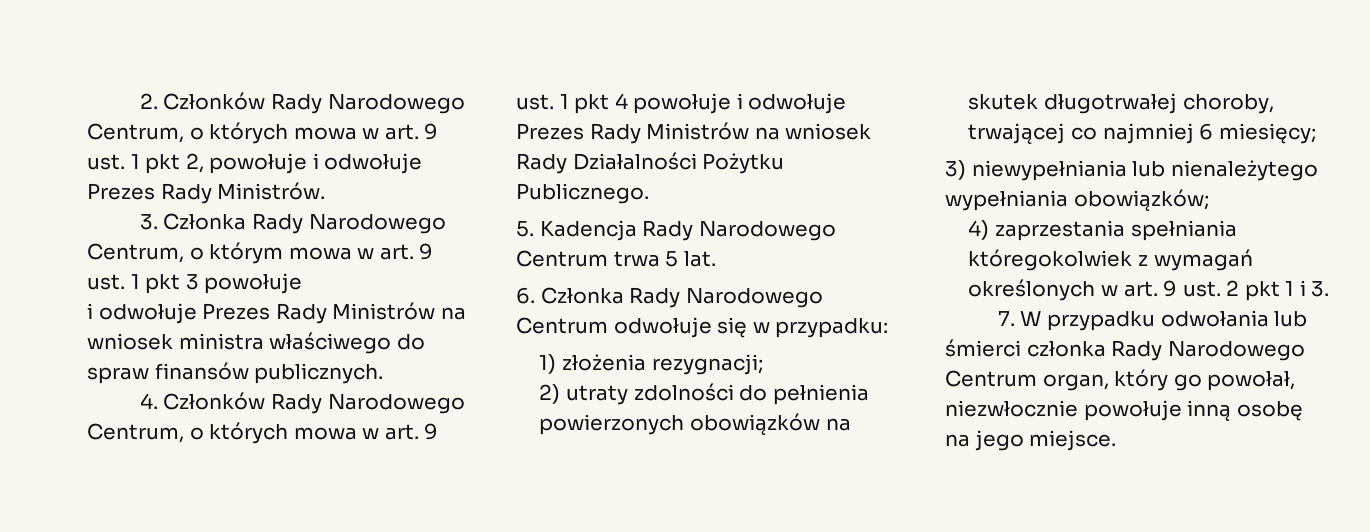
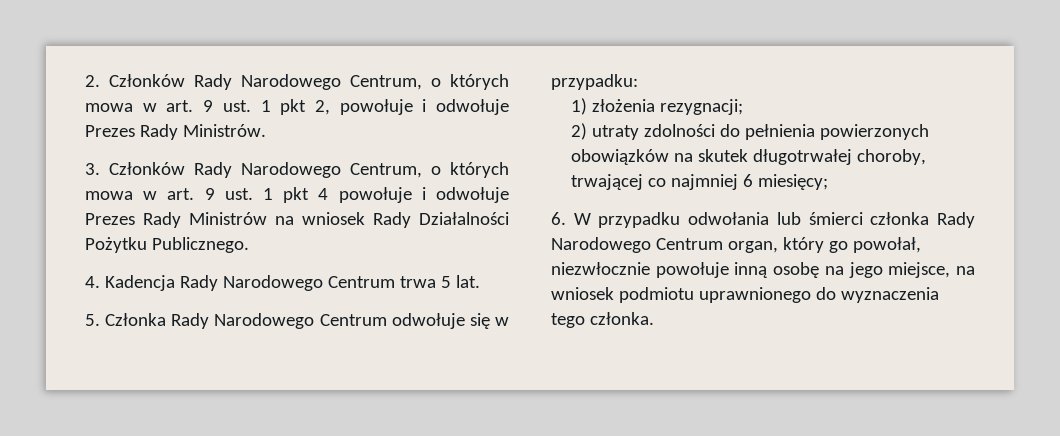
- 3. Członka Rady Narodowego Centrum, o którym mowa w art. 9 ust. 1 pkt 3 powołuje
- i odwołuje Prezes Rady Ministrów na wniosek ministra właściwego do spraw finansów publicznych.
- 4. Członków Rady Narodowego Centrum, o których mowa w art. 9 ust. 1 pkt 4 powołuje i odwołuje Prezes Rady Ministrów na wniosek Rady Działalności Pożytku Publicznego.
+ 3. Członków Rady Narodowego Centrum, o których mowa w art. 9 ust. 1 pkt 4 powołuje i odwołuje Prezes Rady Ministrów na wniosek Rady Działalności Pożytku Publicznego.
- 5. Kadencja Rady Narodowego Centrum trwa 5 lat.
+ 4. Kadencja Rady Narodowego Centrum trwa 5 lat.
- 6. Członka Rady Narodowego Centrum odwołuje się w przypadku:
+ 5. Członka Rady Narodowego Centrum odwołuje się w przypadku:
- 3) niewypełniania lub nienależytego wypełniania obowiązków;
- 4) zaprzestania spełniania któregokolwiek z wymagań określonych w art. 9 ust. 2 pkt 1 i 3.
- 7. W przypadku odwołania lub śmierci członka Rady Narodowego Centrum organ, który go powołał, niezwłocznie powołuje inną osobę na jego miejsce.
+ 6. W przypadku odwołania lub śmierci członka Rady Narodowego Centrum organ, który go powołał, niezwłocznie powołuje inną osobę na jego miejsce, na wniosek podmiotu uprawnionego do wyznaczenia tego członka.

